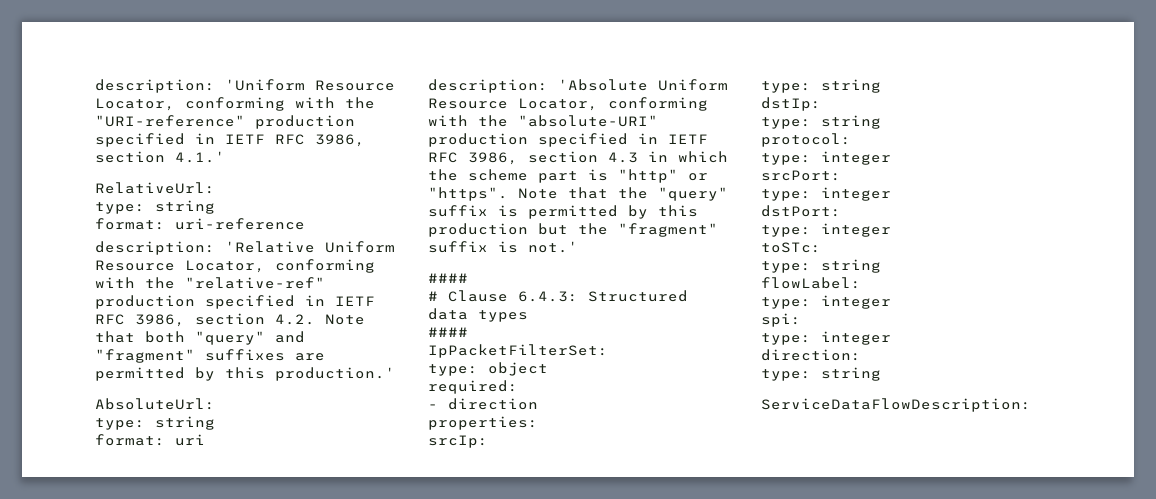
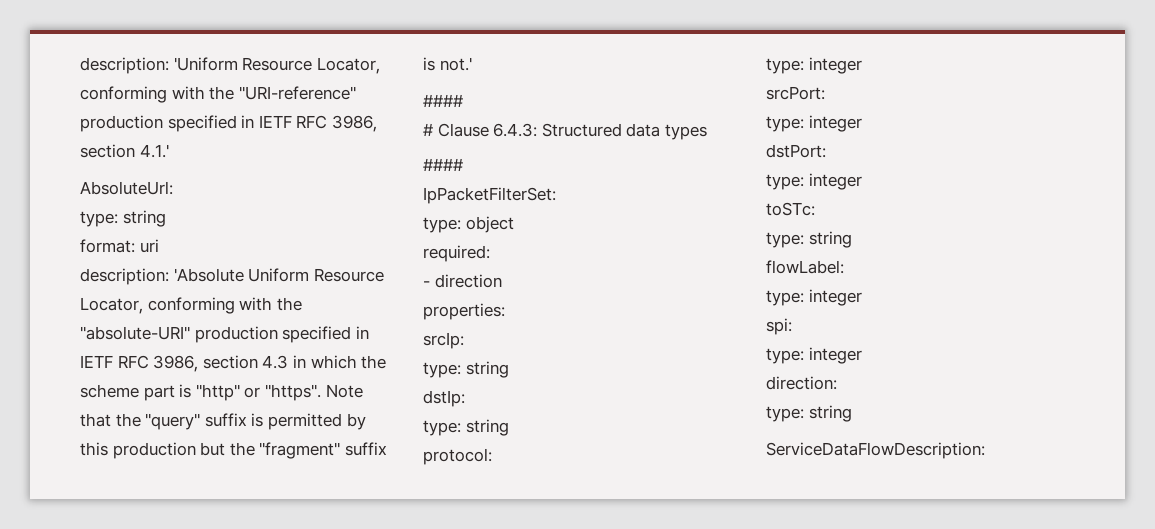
- RelativeUrl:
- type: string
- format: uri-reference
- description: 'Relative Uniform Resource Locator, conforming with the "relative-ref" production specified in IETF RFC 3986, section 4.2. Note that both "query" and "fragment" suffixes are permitted by this production.'

